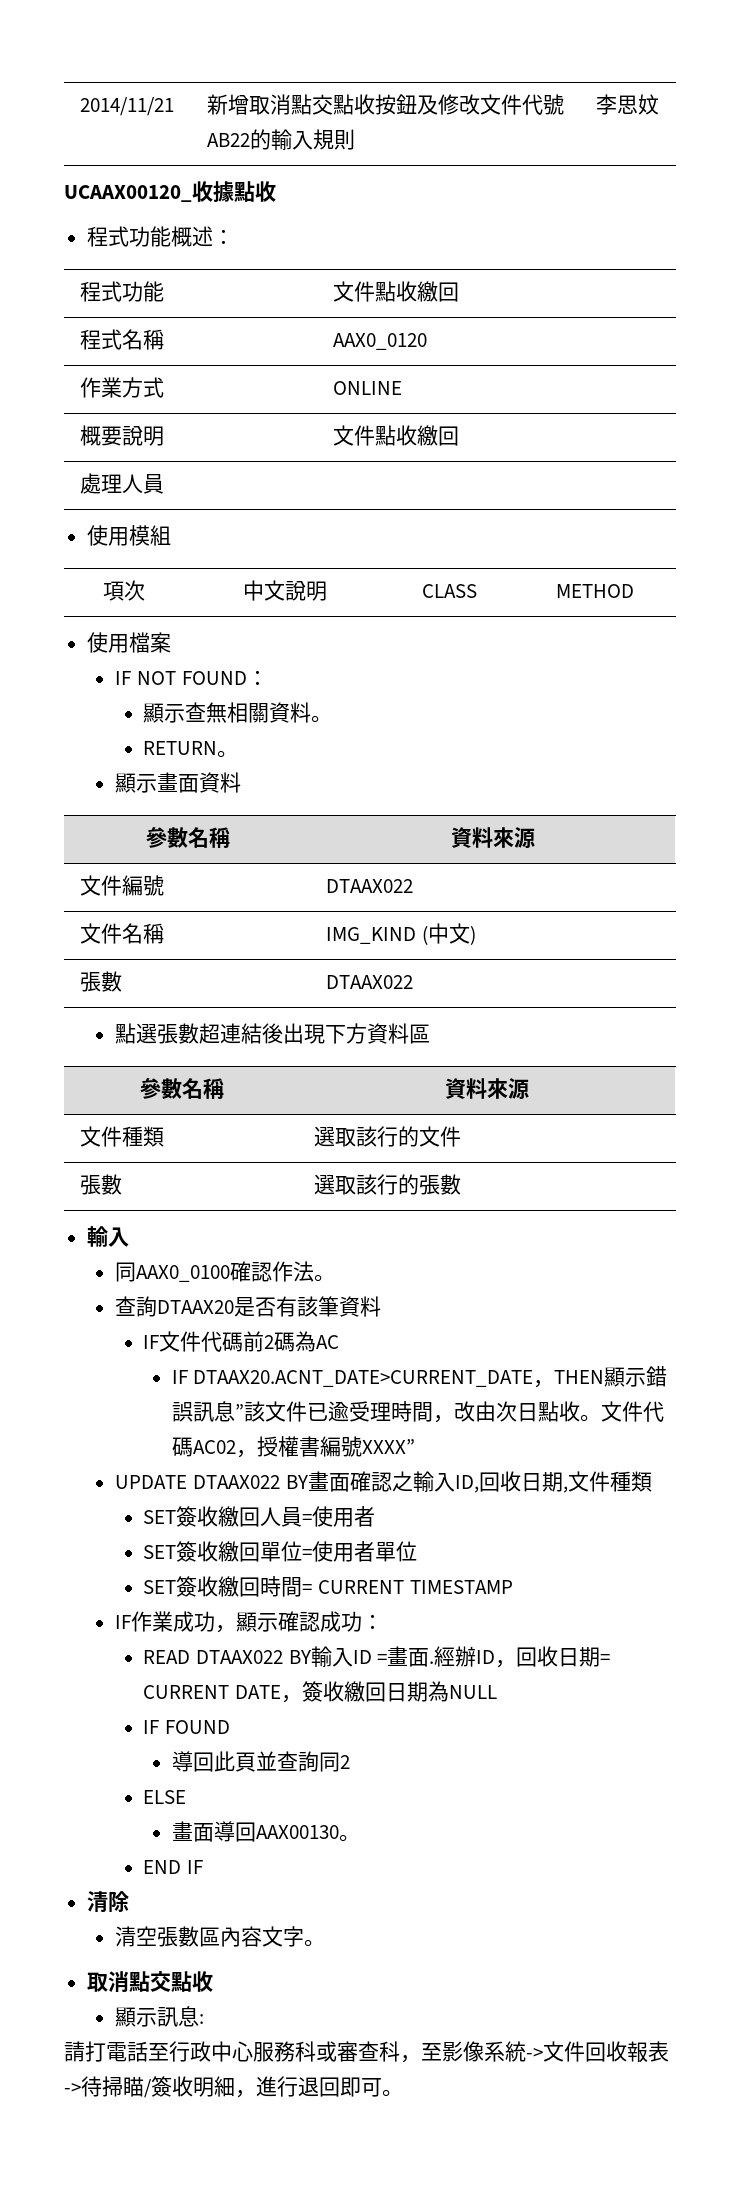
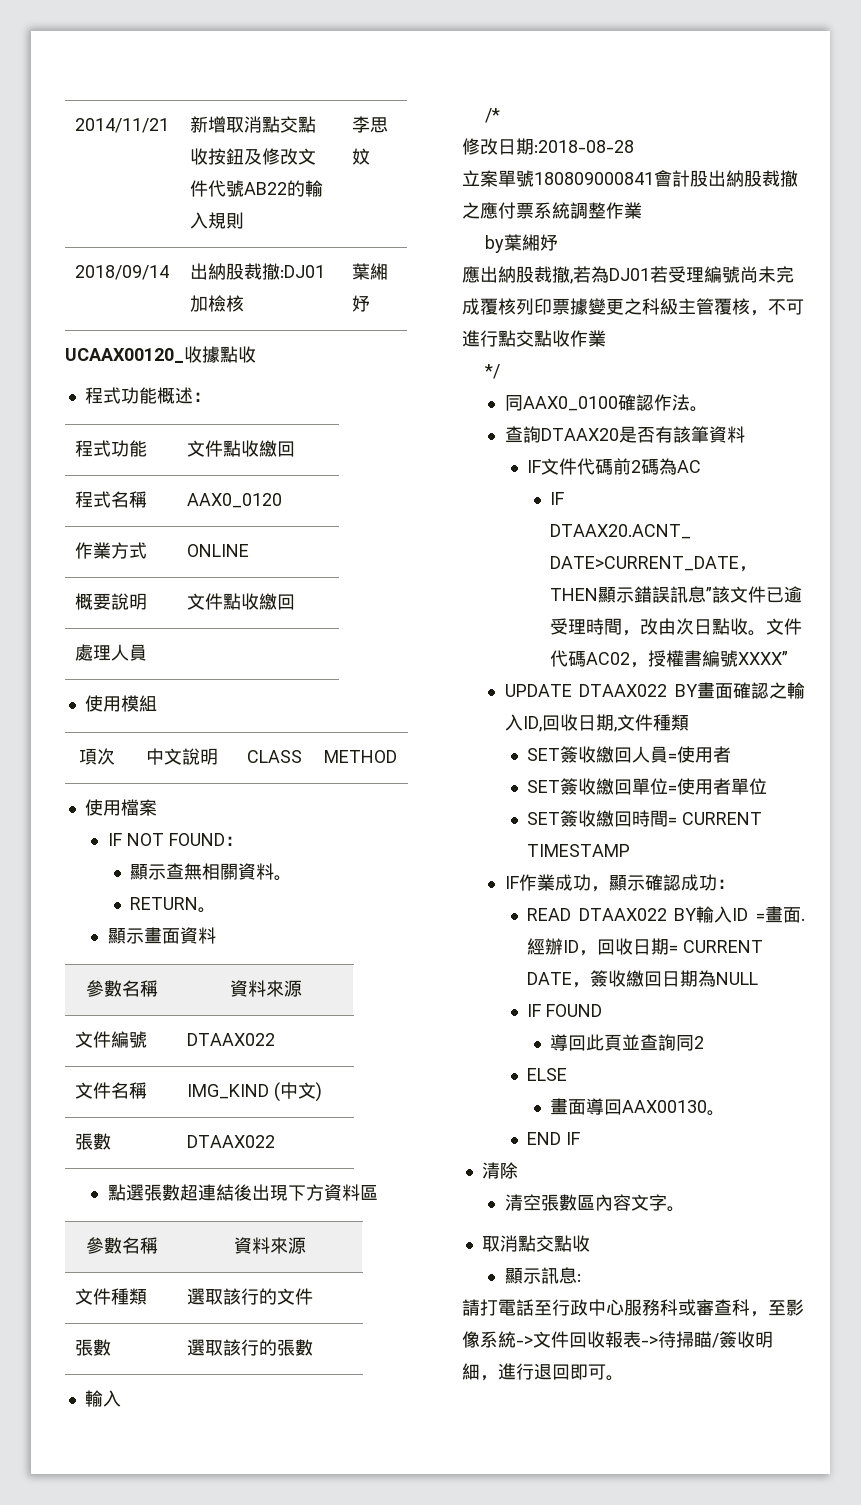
+ 2018/09/14 | 出納股裁撤:DJ01加檢核 | 葉緗妤
+ /*
+ 修改日期:2018-08-28
+ 立案單號180809000841會計股出納股裁撤之應付票系統調整作業
+ by葉緗妤
+ 應出納股裁撤,若為DJ01若受理編號尚未完成覆核列印票據變更之科級主管覆核，不可進行點交點收作業
+ */

